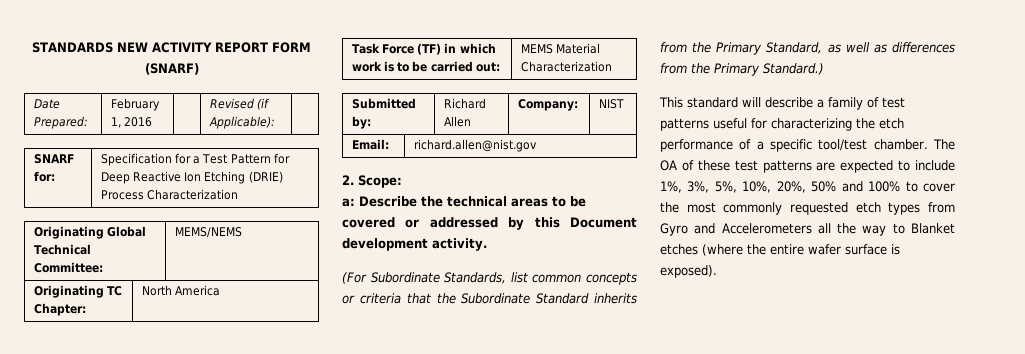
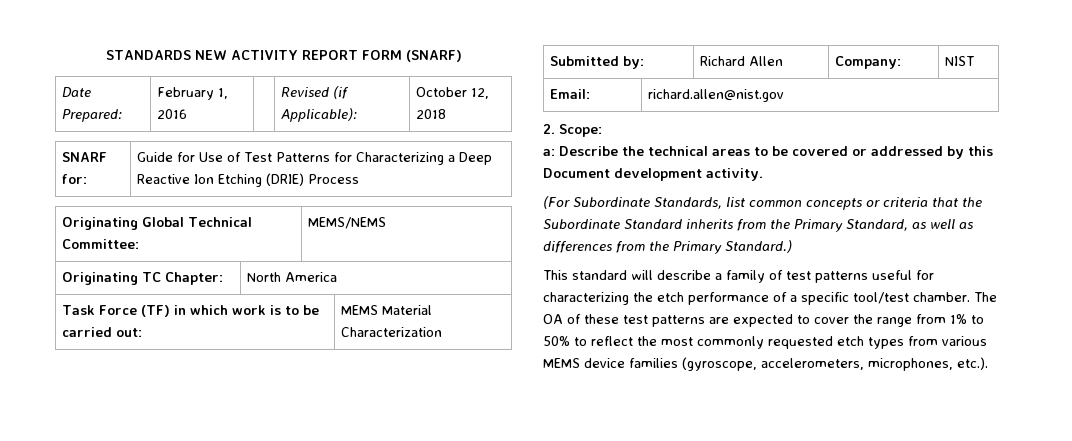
- Date Prepared: | February 1, 2016 | | Revised (if Applicable): |
+ Date Prepared: | February 1, 2016 | | Revised (if Applicable): | October 12, 2018
- SNARF for: | Specification for a Test Pattern for Deep Reactive Ion Etching (DRIE) Process Characterization
+ SNARF for: | Guide for Use of Test Patterns for Characterizing a Deep Reactive Ion Etching (DRIE) Process
- The OA of these test patterns are expected to include 1%, 3%, 5%, 10%, 20%, 50% and 100% to cover the most commonly requested etch types from Gyro and Accelerometers all the way to Blanket etches (where the entire wafer surface is exposed).
+ The OA of these test patterns are expected to cover the range from 1% to 50% to reflect the most commonly requested etch types from various MEMS device families (gyroscope, accelerometers, microphones, etc.).

